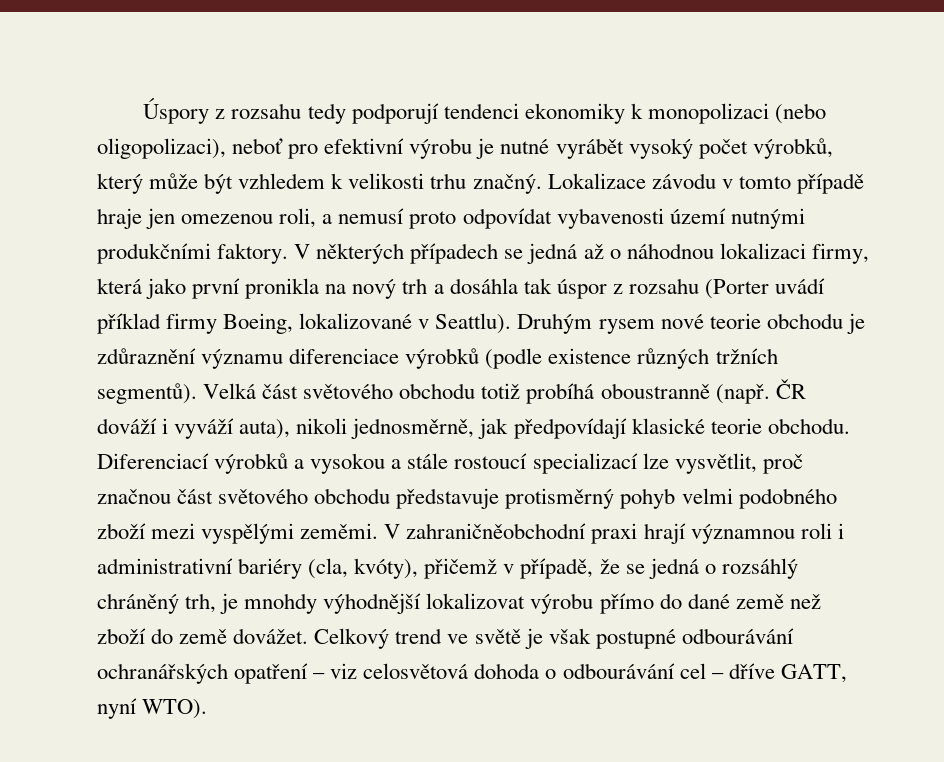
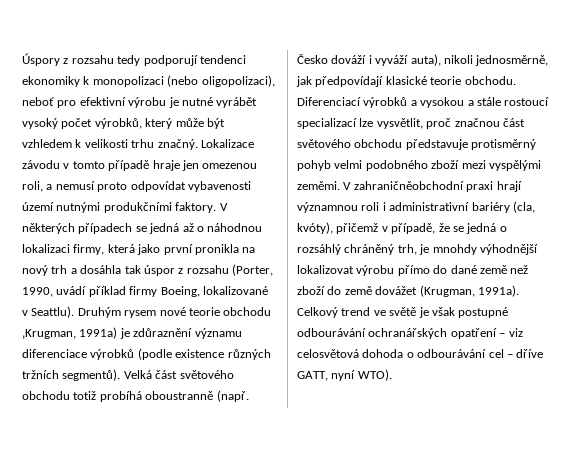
- V některých případech se jedná až o náhodnou lokalizaci firmy, která jako první pronikla na nový trh a dosáhla tak úspor z rozsahu (Porter uvádí příklad firmy Boeing, lokalizované v Seattlu).
+ V některých případech se jedná až o náhodnou lokalizaci firmy, která jako první pronikla na nový trh a dosáhla tak úspor z rozsahu (Porter, 1990, uvádí příklad firmy Boeing, lokalizované v Seattlu).
- Druhým rysem nové teorie obchodu je zdůraznění významu diferenciace výrobků (podle existence různých tržních segmentů).
+ Druhým rysem nové teorie obchodu ‚Krugman, 1991a) je zdůraznění významu diferenciace výrobků (podle existence různých tržních segmentů).
- ČR dováží i vyváží auta), nikoli jednosměrně, jak předpovídají klasické teorie obchodu.
+ Česko dováží i vyváží auta), nikoli jednosměrně, jak předpovídají klasické teorie obchodu.
- V zahraničněobchodní praxi hrají významnou roli i administrativní bariéry (cla, kvóty), přičemž v případě, že se jedná o rozsáhlý chráněný trh, je mnohdy výhodnější lokalizovat výrobu přímo do dané země než zboží do země dovážet.
+ V zahraničněobchodní praxi hrají významnou roli i administrativní bariéry (cla, kvóty), přičemž v případě, že se jedná o rozsáhlý chráněný trh, je mnohdy výhodnější lokalizovat výrobu přímo do dané země než zboží do země dovážet (Krugman, 1991a).

